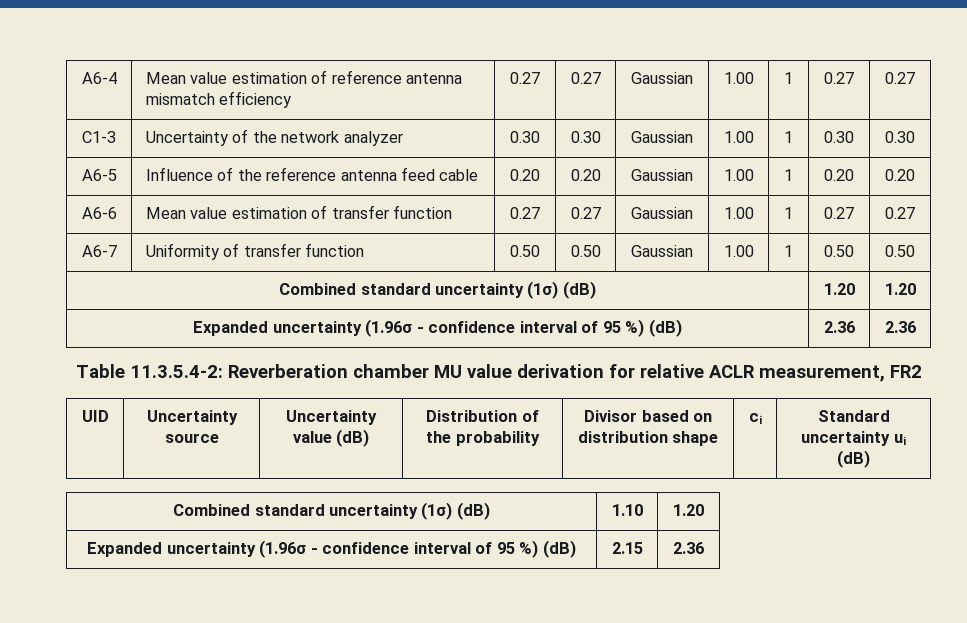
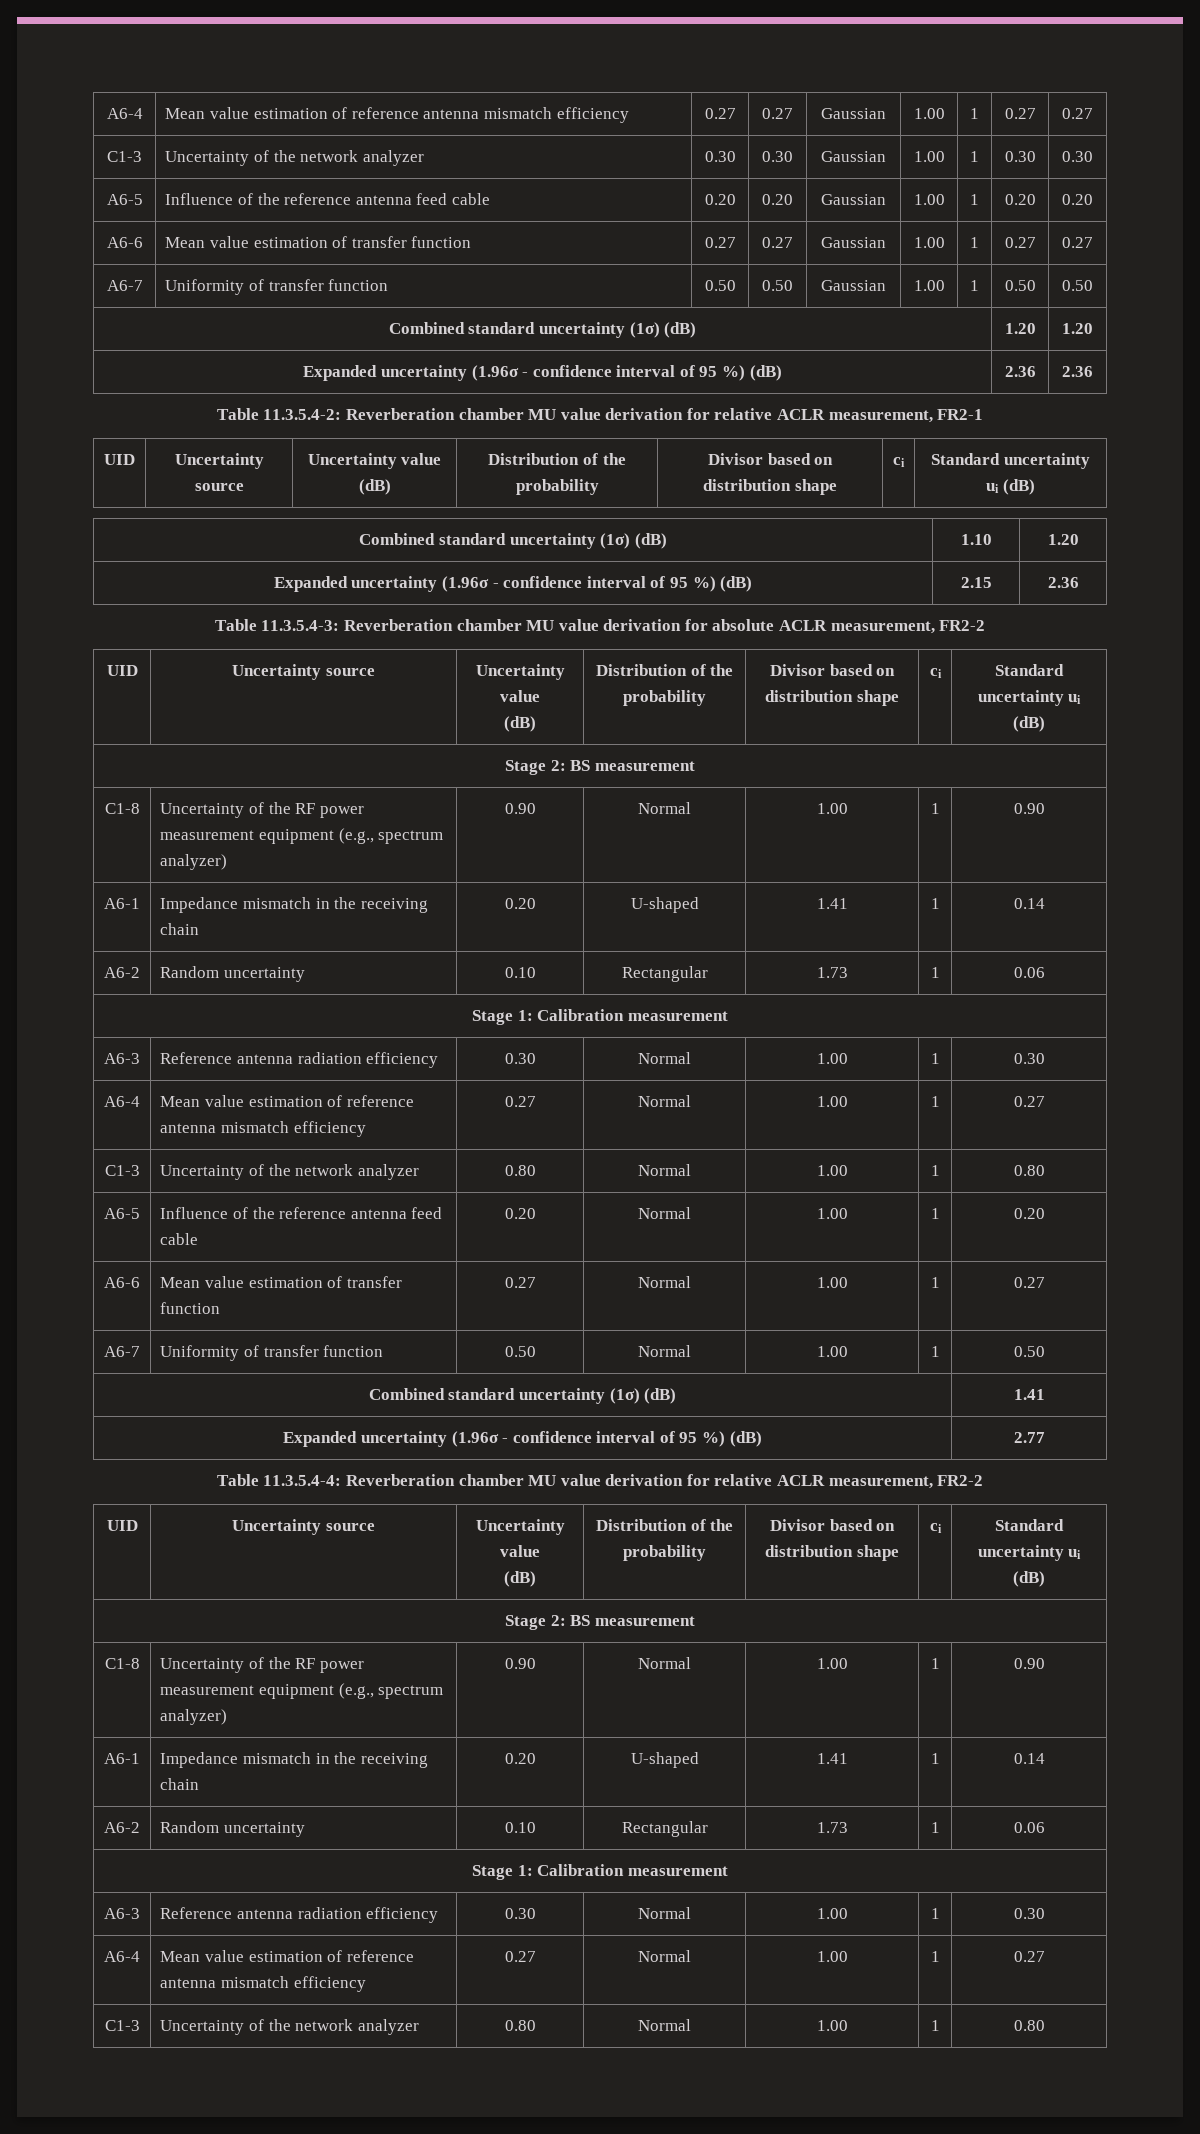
- Table 11.3.5.4-2: Reverberation chamber MU value derivation for relative ACLR measurement, FR2
+ Table 11.3.5.4-2: Reverberation chamber MU value derivation for relative ACLR measurement, FR2-1
+ Table 11.3.5.4-3: Reverberation chamber MU value derivation for absolute ACLR measurement, FR2-2
+ UID | Uncertainty source | Uncertainty value
+ (dB) | Distribution of the probability | Divisor based on distribution shape | ci | Standard uncertainty ui (dB)
+ Stage 2: BS measurement
+ C1-8 | Uncertainty of the RF power measurement equipment (e.g., spectrum analyzer) | 0.90 | Normal | 1.00 | 1 | 0.90
+ A6-1 | Impedance mismatch in the receiving chain | 0.20 | U-shaped | 1.41 | 1 | 0.14
+ A6-2 | Random uncertainty | 0.10 | Rectangular | 1.73 | 1 | 0.06
+ Stage 1: Calibration measurement
+ A6-3 | Reference antenna radiation efficiency | 0.30 | Normal | 1.00 | 1 | 0.30
+ A6-4 | Mean value estimation of reference antenna mismatch efficiency | 0.27 | Normal | 1.00 | 1 | 0.27
+ C1-3 | Uncertainty of the network analyzer | 0.80 | Normal | 1.00 | 1 | 0.80
+ A6-5 | Influence of the reference antenna feed cable | 0.20 | Normal | 1.00 | 1 | 0.20
+ A6-6 | Mean value estimation of transfer function | 0.27 | Normal | 1.00 | 1 | 0.27
+ A6-7 | Uniformity of transfer function | 0.50 | Normal | 1.00 | 1 | 0.50
+ Combined standard uncertainty (1σ) (dB) | 1.41
+ Expanded uncertainty (1.96σ - confidence interval of 95 %) (dB) | 2.77
+ Table 11.3.5.4-4: Reverberation chamber MU value derivation for relative ACLR measurement, FR2-2
+ UID | Uncertainty source | Uncertainty value
+ (dB) | Distribution of the probability | Divisor based on distribution shape | ci | Standard uncertainty ui (dB)
+ Stage 2: BS measurement
+ C1-8 | Uncertainty of the RF power measurement equipment (e.g., spectrum analyzer) | 0.90 | Normal | 1.00 | 1 | 0.90
+ A6-1 | Impedance mismatch in the receiving chain | 0.20 | U-shaped | 1.41 | 1 | 0.14
+ A6-2 | Random uncertainty | 0.10 | Rectangular | 1.73 | 1 | 0.06
+ Stage 1: Calibration measurement
+ A6-3 | Reference antenna radiation efficiency | 0.30 | Normal | 1.00 | 1 | 0.30
+ A6-4 | Mean value estimation of reference antenna mismatch efficiency | 0.27 | Normal | 1.00 | 1 | 0.27
+ C1-3 | Uncertainty of the network analyzer | 0.80 | Normal | 1.00 | 1 | 0.80

